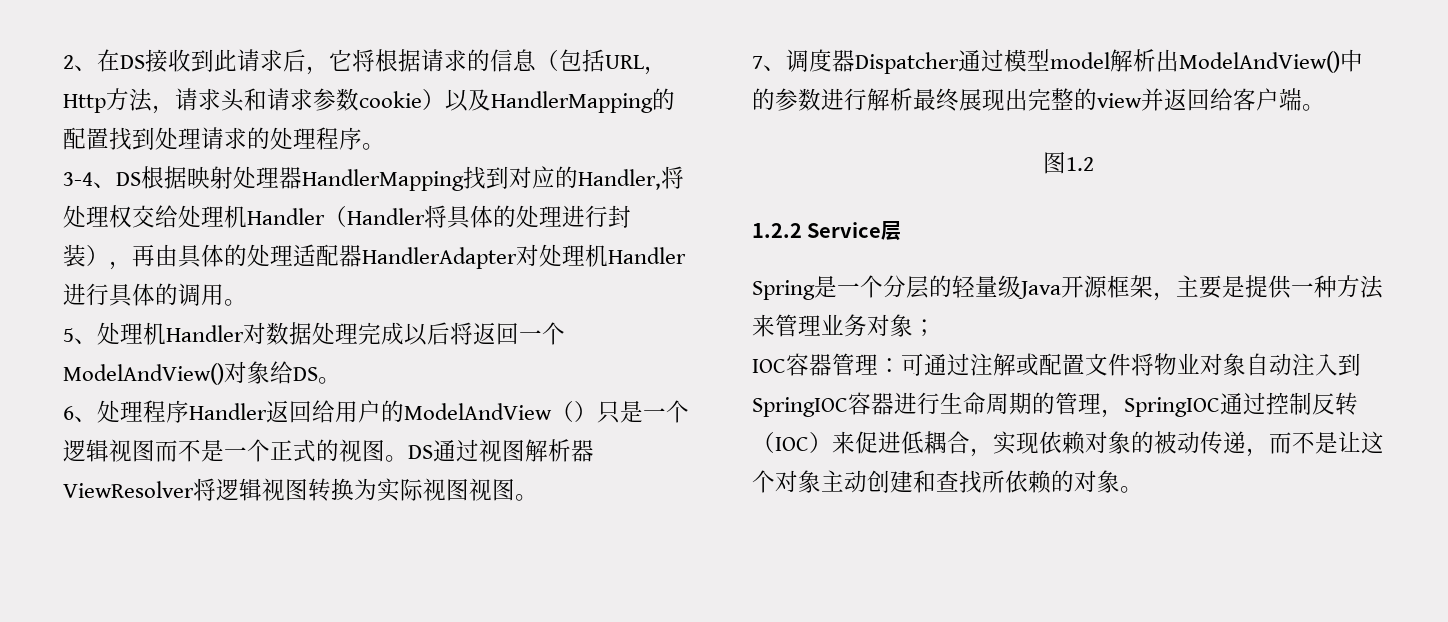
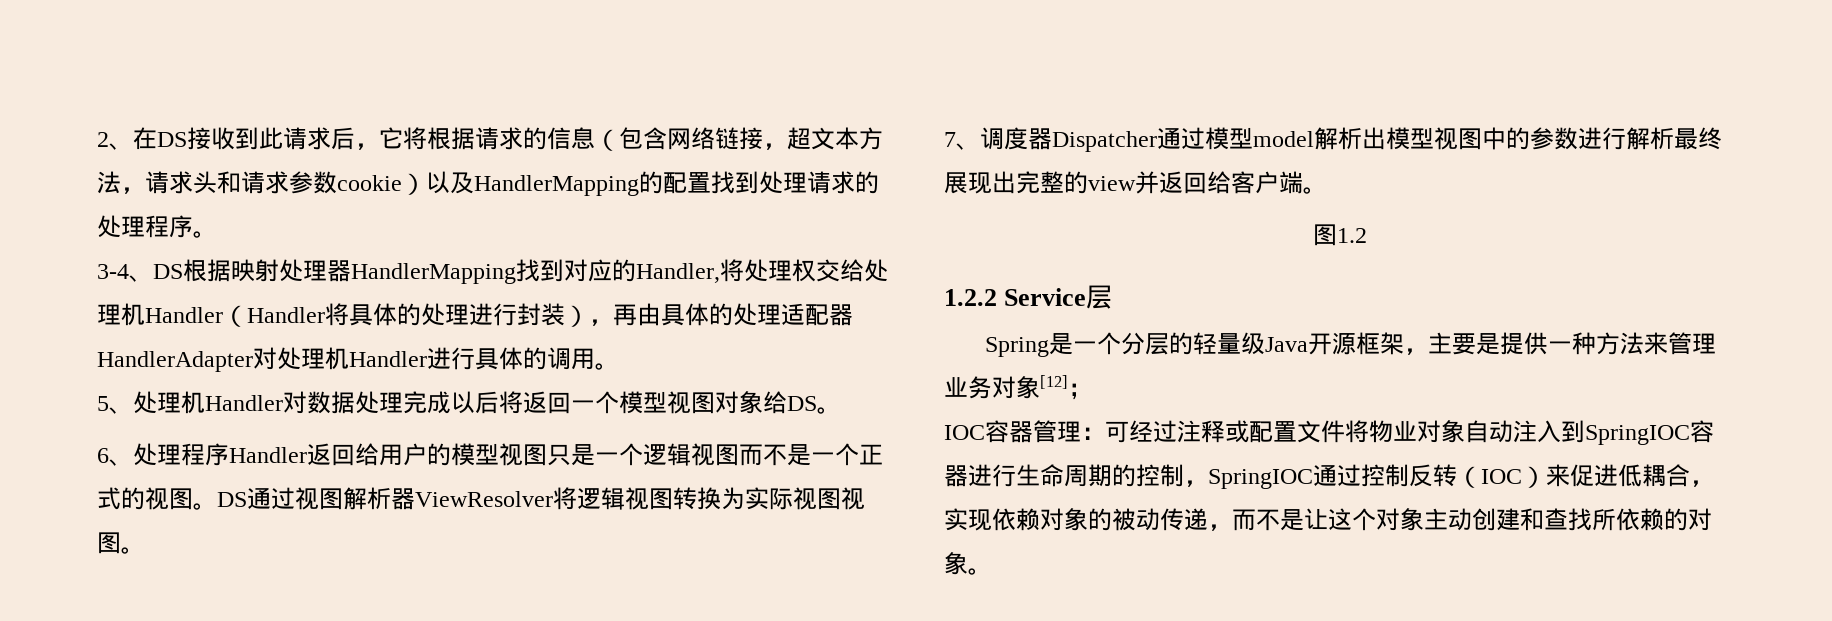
- 2、在DS接收到此请求后，它将根据请求的信息（包括URL，Http方法，请求头和请求参数cookie）以及HandlerMapping的配置找到处理请求的处理程序。
+ 2、在DS接收到此请求后，它将根据请求的信息（包含网络链接，超文本方法，请求头和请求参数cookie）以及HandlerMapping的配置找到处理请求的处理程序。
- 5、处理机Handler对数据处理完成以后将返回一个ModelAndView()对象给DS。
+ 5、处理机Handler对数据处理完成以后将返回一个模型视图对象给DS。
- 6、处理程序Handler返回给用户的ModelAndView（）只是一个逻辑视图而不是一个正式的视图。
+ 6、处理程序Handler返回给用户的模型视图只是一个逻辑视图而不是一个正式的视图。
- 7、调度器Dispatcher通过模型model解析出ModelAndView()中的参数进行解析最终展现出完整的view并返回给客户端。
+ 7、调度器Dispatcher通过模型model解析出模型视图中的参数进行解析最终展现出完整的view并返回给客户端。
- Spring是一个分层的轻量级Java开源框架，主要是提供一种方法来管理业务对象；
+ Spring是一个分层的轻量级Java开源框架，主要是提供一种方法来管理业务对象[12]；
- IOC容器管理：可通过注解或配置文件将物业对象自动注入到SpringIOC容器进行生命周期的管理，SpringIOC通过控制反转（IOC）来促进低耦合，实现依赖对象的被动传递，而不是让这个对象主动创建和查找所依赖的对象。
+ IOC容器管理：可经过注释或配置文件将物业对象自动注入到SpringIOC容器进行生命周期的控制，SpringIOC通过控制反转（IOC）来促进低耦合，实现依赖对象的被动传递，而不是让这个对象主动创建和查找所依赖的对象。

